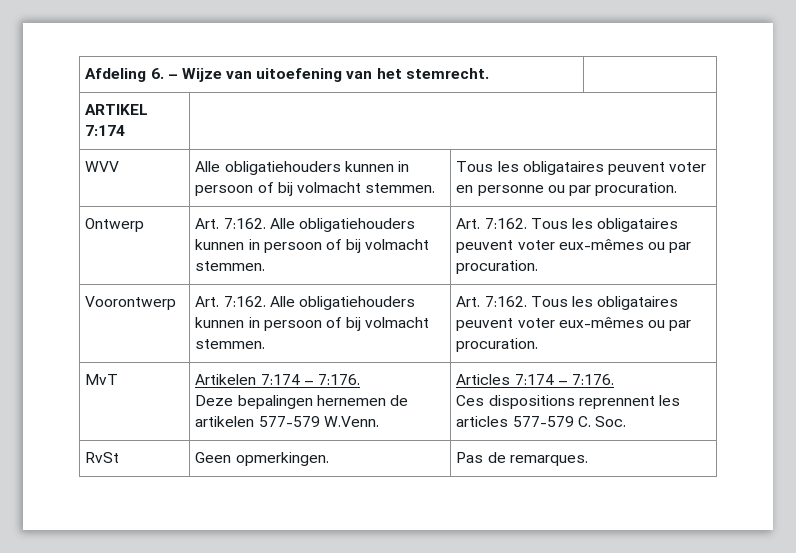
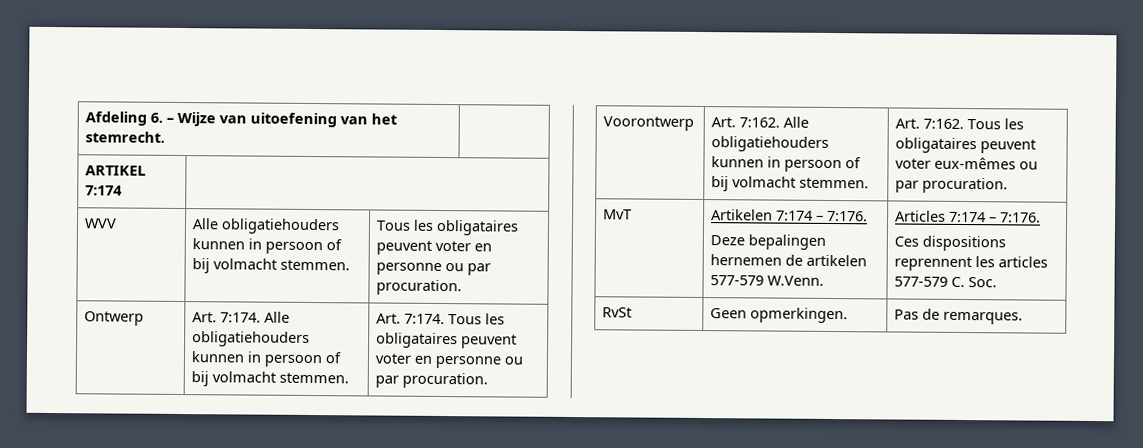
- Ontwerp | Art. 7:162. Alle obligatiehouders kunnen in persoon of bij volmacht stemmen. | Art. 7:162. Tous les obligataires peuvent voter eux-mêmes ou par procuration.
+ Ontwerp | Art. 7:174. Alle obligatiehouders kunnen in persoon of bij volmacht stemmen. | Art. 7:174. Tous les obligataires peuvent voter en personne ou par procuration.

